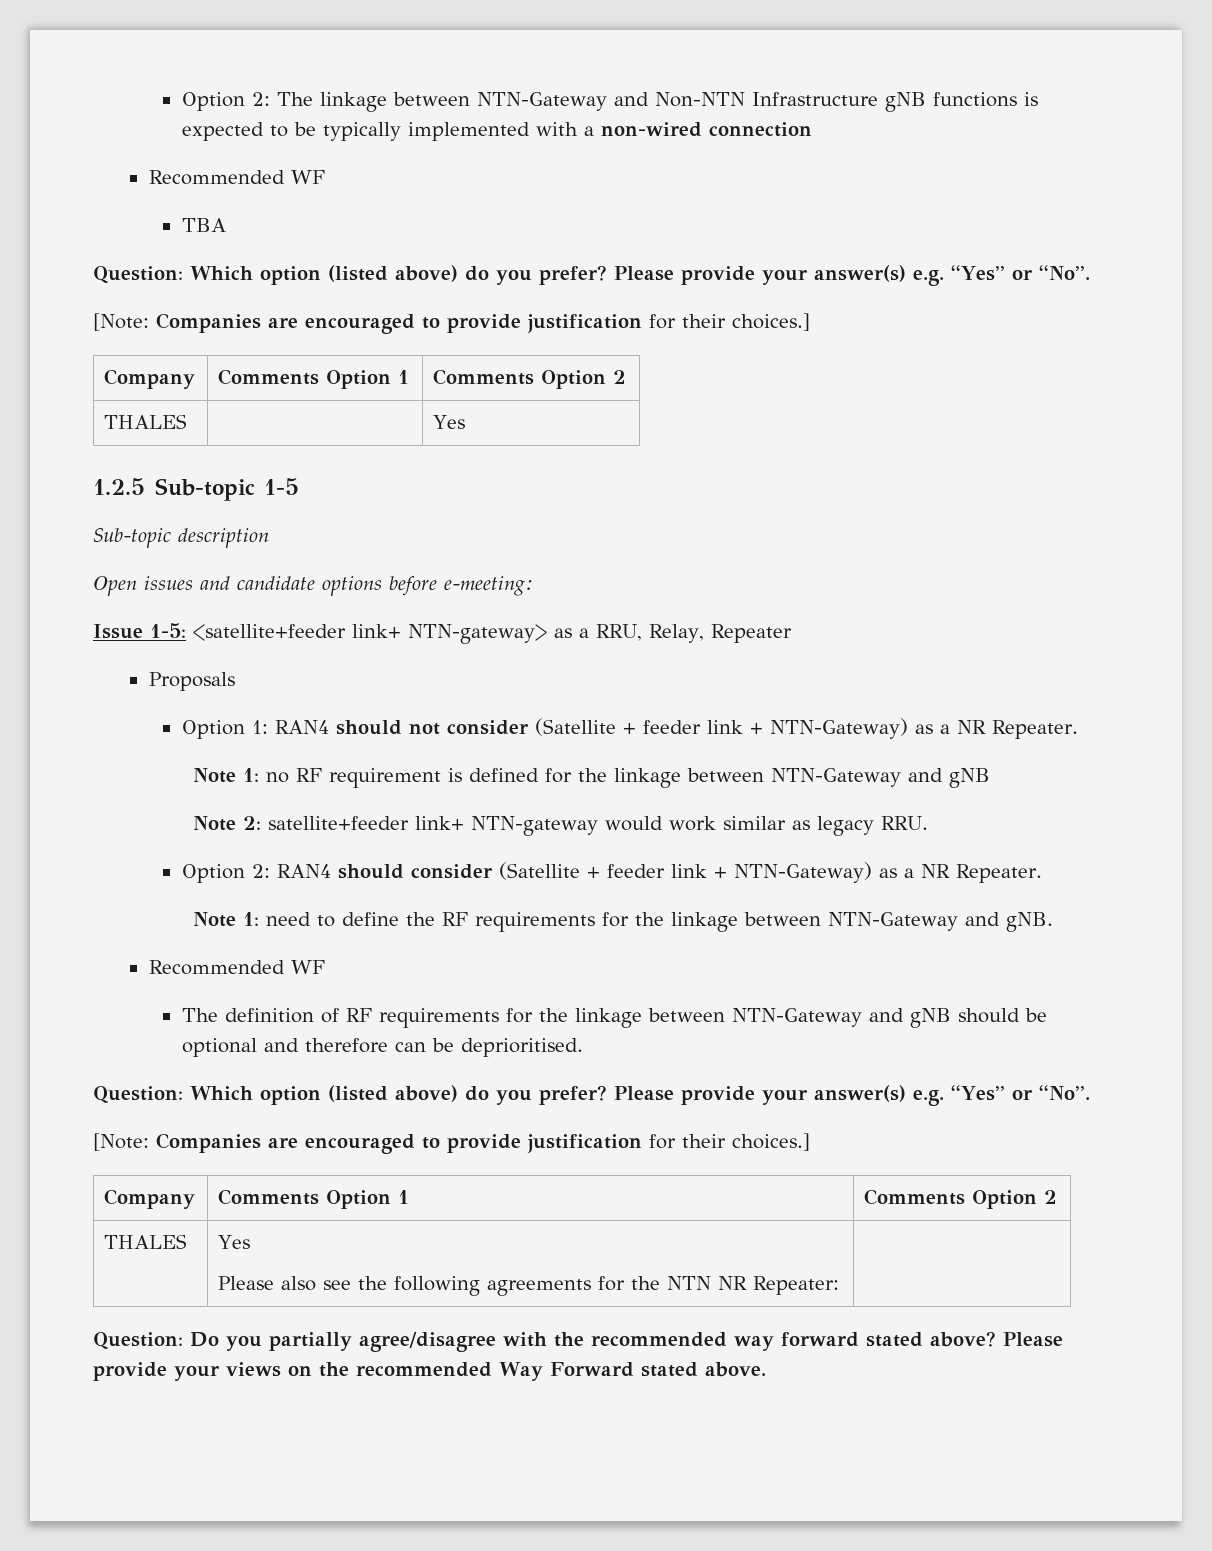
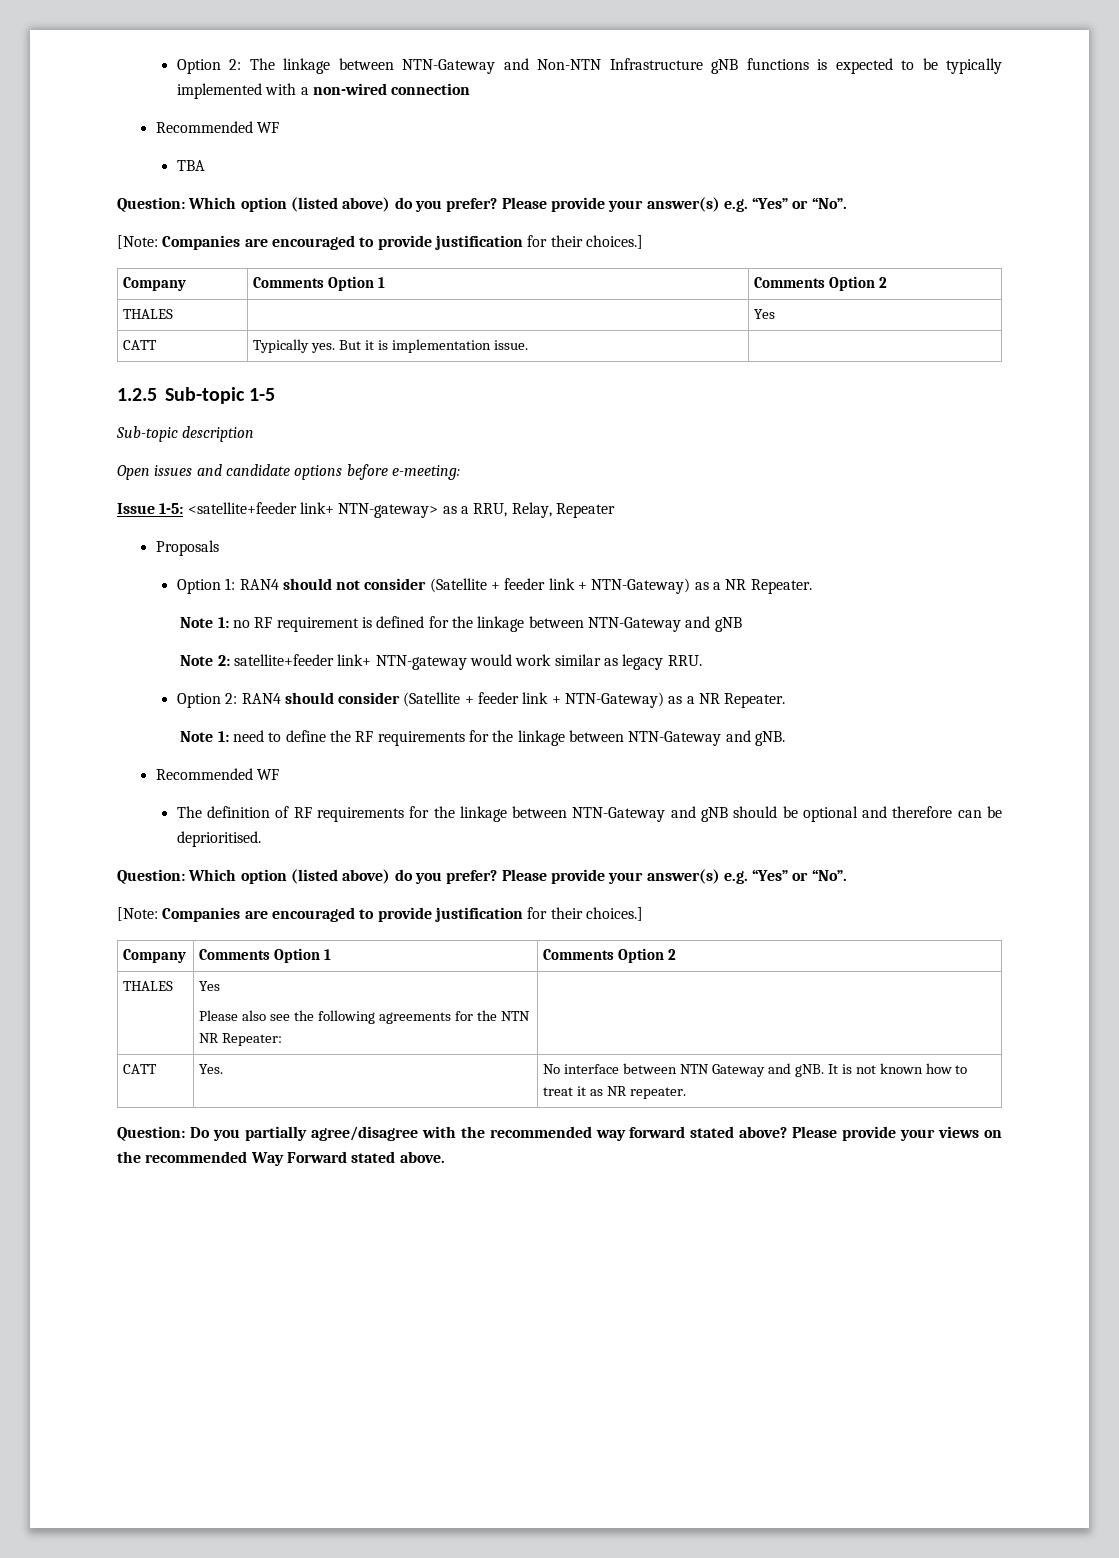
+ CATT | Typically yes. But it is implementation issue. |
+ CATT | Yes. | No interface between NTN Gateway and gNB. It is not known how to treat it as NR repeater.

